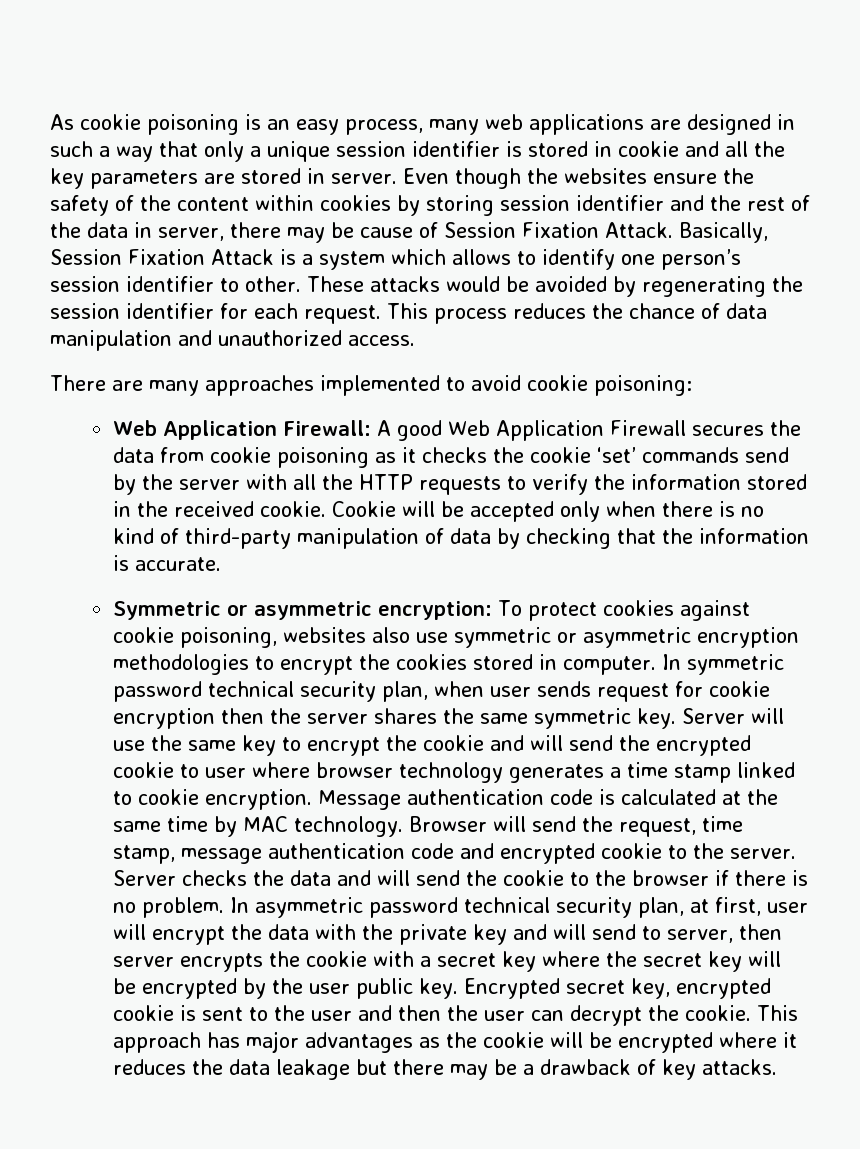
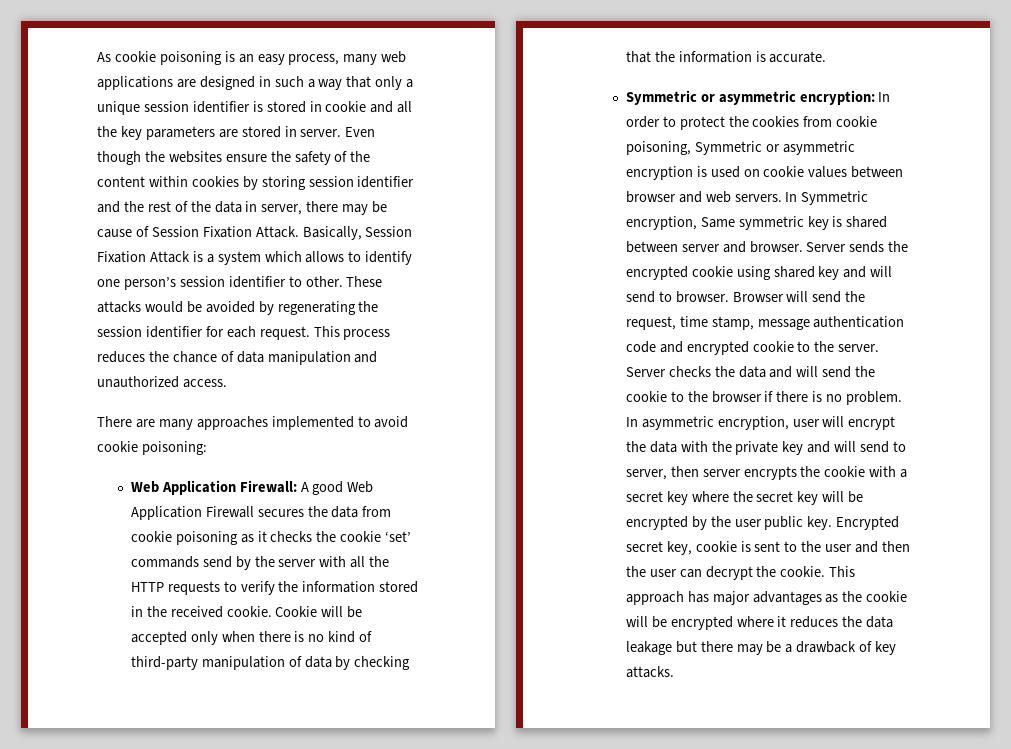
- Symmetric or asymmetric encryption: To protect cookies against cookie poisoning, websites also use symmetric or asymmetric encryption methodologies to encrypt the cookies stored in computer. In symmetric password technical security plan, when user sends request for cookie encryption then the server shares the same symmetric key. Server will use the same key to encrypt the cookie and will send the encrypted cookie to user where browser technology generates a time stamp linked to cookie encryption. Message authentication code is calculated at the same time by MAC technology.
+ Symmetric or asymmetric encryption: In order to protect the cookies from cookie poisoning, Symmetric or asymmetric encryption is used on cookie values between browser and web servers. In Symmetric encryption, Same symmetric key is shared between server and browser. Server sends the encrypted cookie using shared key and will send to browser.
- In asymmetric password technical security plan, at first, user will encrypt the data with the private key and will send to server, then server encrypts the cookie with a secret key where the secret key will be encrypted by the user public key.
+ In asymmetric encryption, user will encrypt the data with the private key and will send to server, then server encrypts the cookie with a secret key where the secret key will be encrypted by the user public key.
- Encrypted secret key, encrypted cookie is sent to the user and then the user can decrypt the cookie.
+ Encrypted secret key, cookie is sent to the user and then the user can decrypt the cookie.

